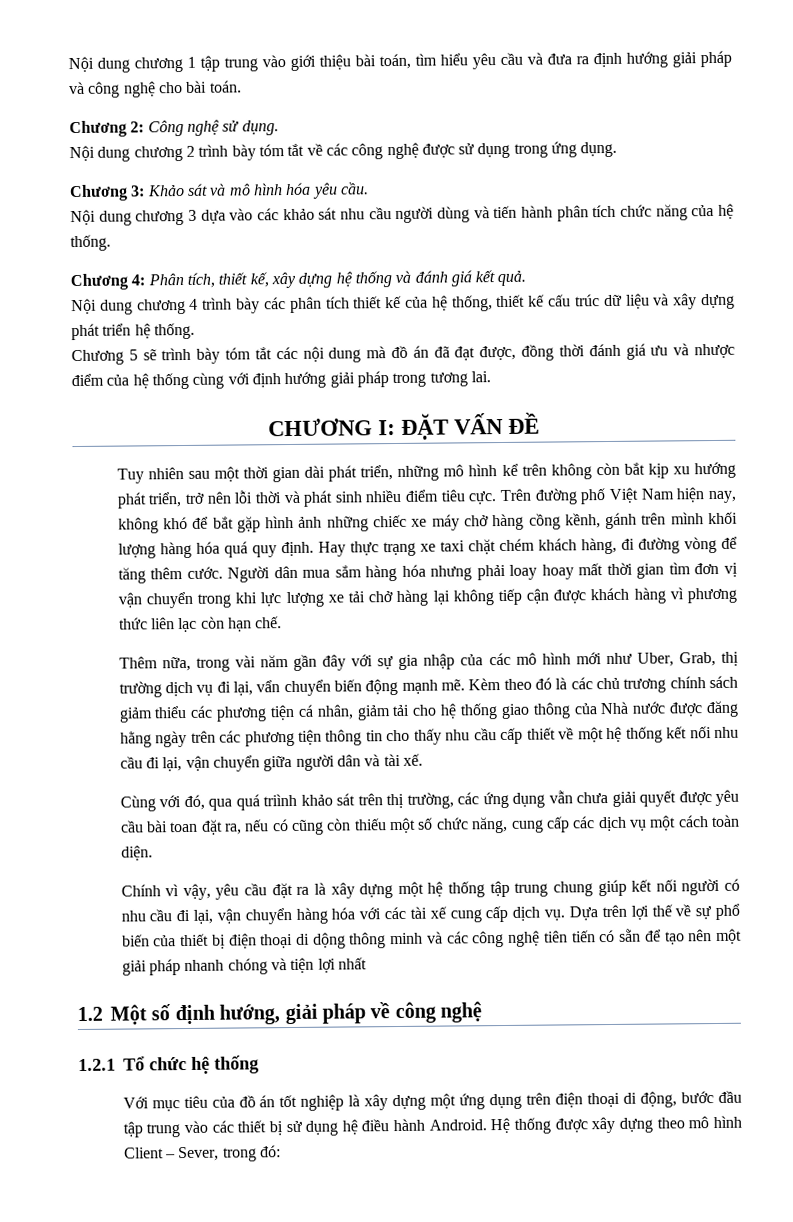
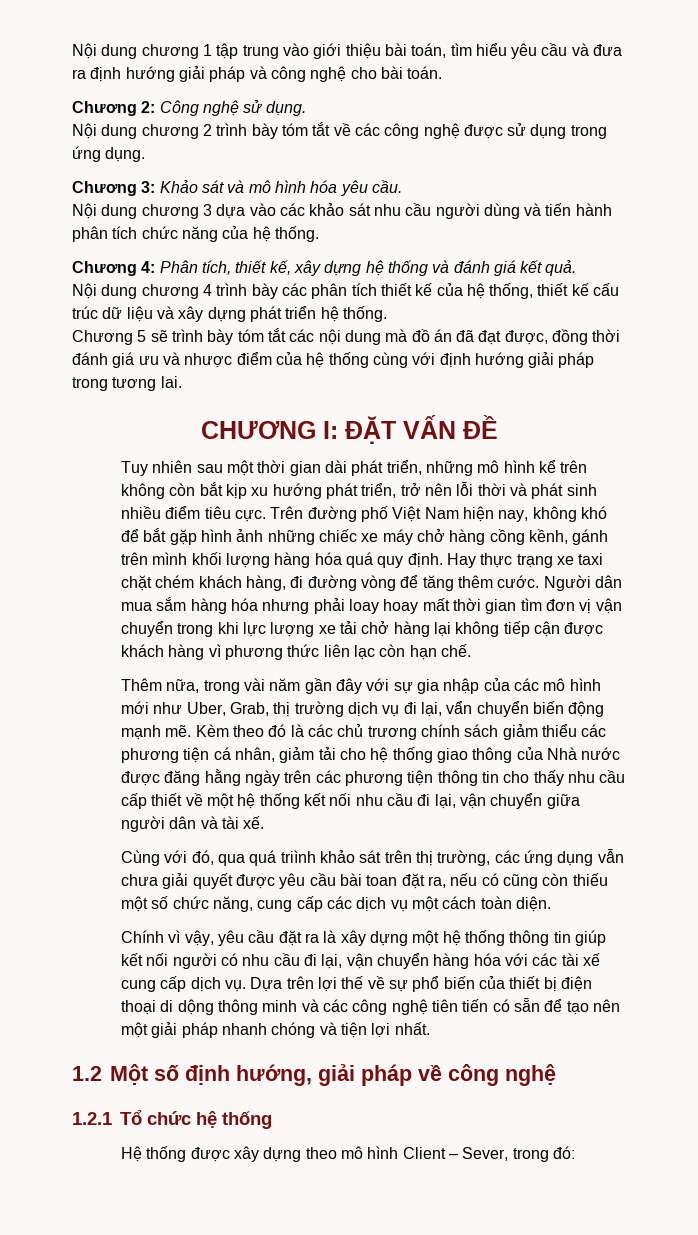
- Chính vì vậy, yêu cầu đặt ra là xây dựng một hệ thống tập trung chung giúp kết nối người có nhu cầu đi lại, vận chuyển hàng hóa với các tài xế cung cấp dịch vụ.
+ Chính vì vậy, yêu cầu đặt ra là xây dựng một hệ thống thông tin giúp kết nối người có nhu cầu đi lại, vận chuyển hàng hóa với các tài xế cung cấp dịch vụ.
- Dựa trên lợi thế về sự phổ biến của thiết bị điện thoại di dộng thông minh và các công nghệ tiên tiến có sẵn để tạo nên một giải pháp nhanh chóng và tiện lợi nhất
+ Dựa trên lợi thế về sự phổ biến của thiết bị điện thoại di dộng thông minh và các công nghệ tiên tiến có sẵn để tạo nên một giải pháp nhanh chóng và tiện lợi nhất.
- Với mục tiêu của đồ án tốt nghiệp là xây dựng một ứng dụng trên điện thoại di động, bước đầu tập trung vào các thiết bị sử dụng hệ điều hành Android.

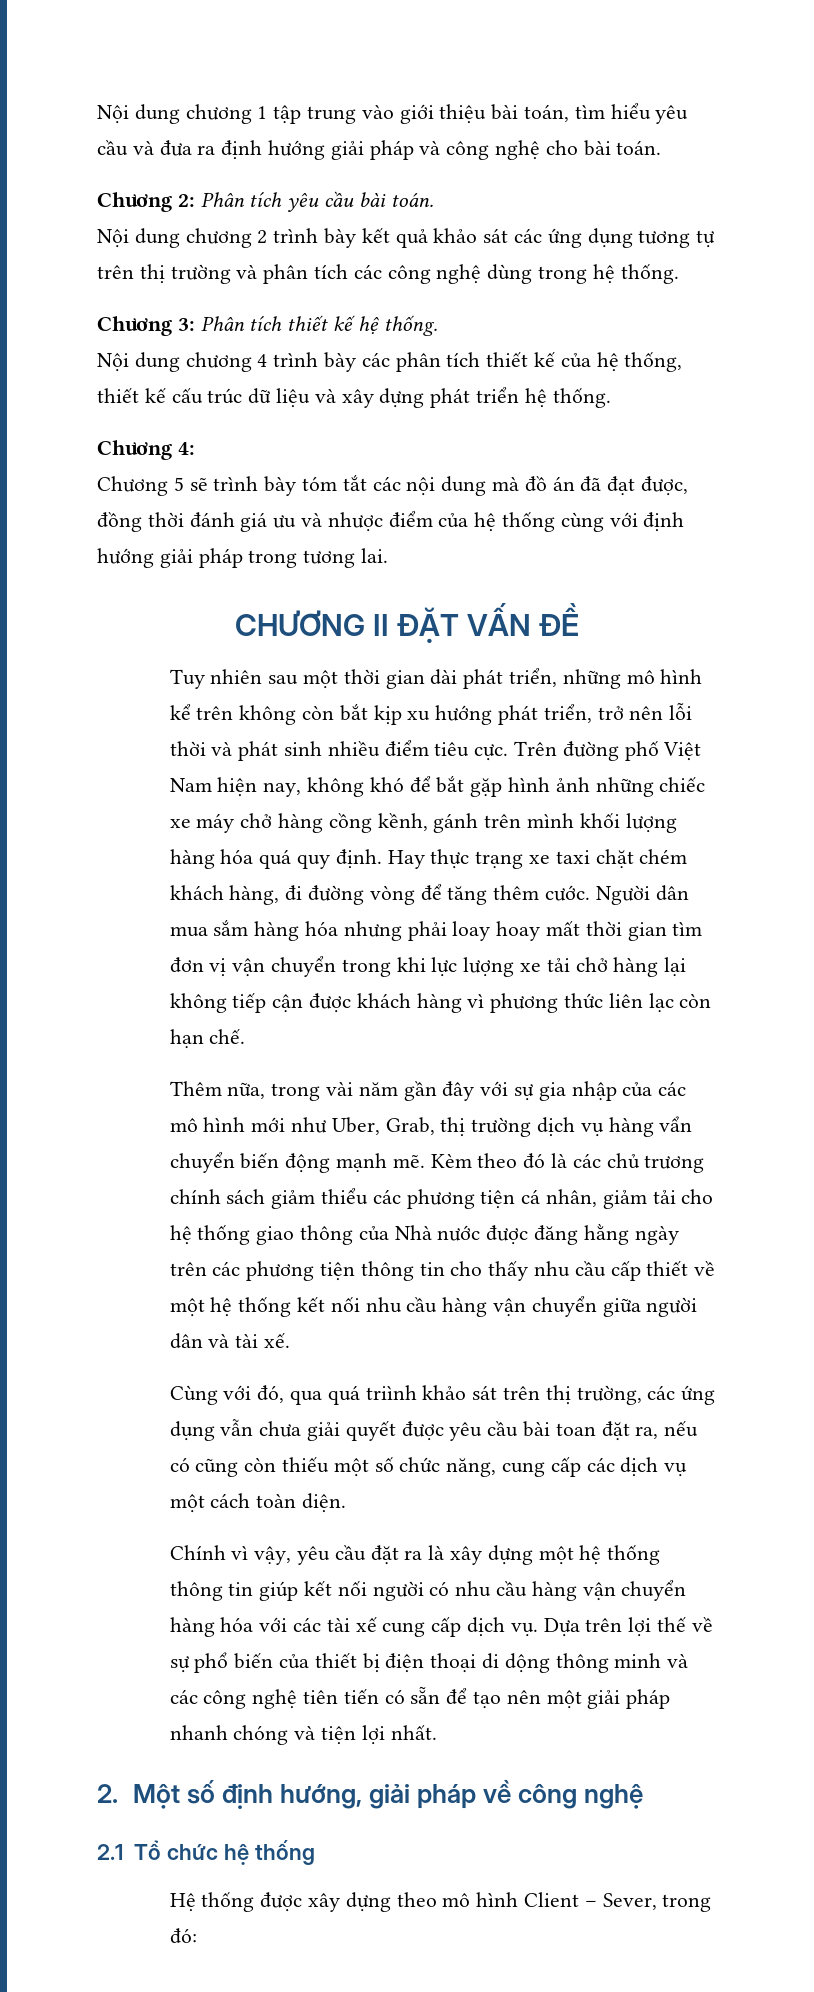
- Chương 2: Công nghệ sử dụng.
+ Chương 2: Phân tích yêu cầu bài toán.
- Nội dung chương 2 trình bày tóm tắt về các công nghệ được sử dụng trong ứng dụng.
- Chương 3: Khảo sát và mô hình hóa yêu cầu.
- Nội dung chương 3 dựa vào các khảo sát nhu cầu người dùng và tiến hành phân tích chức năng của hệ thống.
- Chương 4: Phân tích, thiết kế, xây dựng hệ thống và đánh giá kết quả.
+ Nội dung chương 2 trình bày kết quả khảo sát các ứng dụng tương tự trên thị trường và phân tích các công nghệ dùng trong hệ thống.
+ Chương 3: Phân tích thiết kế hệ thống.
+ Chương 4:
- CHƯƠNG I: ĐẶT VẤN ĐỀ
+ CHƯƠNG II ĐẶT VẤN ĐỀ
- Thêm nữa, trong vài năm gần đây với sự gia nhập của các mô hình mới như Uber, Grab, thị trường dịch vụ đi lại, vẩn chuyển biến động mạnh mẽ.
+ Thêm nữa, trong vài năm gần đây với sự gia nhập của các mô hình mới như Uber, Grab, thị trường dịch vụ hàng vẩn chuyển biến động mạnh mẽ.
- Kèm theo đó là các chủ trương chính sách giảm thiểu các phương tiện cá nhân, giảm tải cho hệ thống giao thông của Nhà nước được đăng hằng ngày trên các phương tiện thông tin cho thấy nhu cầu cấp thiết về một hệ thống kết nối nhu cầu đi lại, vận chuyển giữa người dân và tài xế.
+ Kèm theo đó là các chủ trương chính sách giảm thiểu các phương tiện cá nhân, giảm tải cho hệ thống giao thông của Nhà nước được đăng hằng ngày trên các phương tiện thông tin cho thấy nhu cầu cấp thiết về một hệ thống kết nối nhu cầu hàng vận chuyển giữa người dân và tài xế.
- Chính vì vậy, yêu cầu đặt ra là xây dựng một hệ thống thông tin giúp kết nối người có nhu cầu đi lại, vận chuyển hàng hóa với các tài xế cung cấp dịch vụ.
+ Chính vì vậy, yêu cầu đặt ra là xây dựng một hệ thống thông tin giúp kết nối người có nhu cầu hàng vận chuyển hàng hóa với các tài xế cung cấp dịch vụ.
- 1.2 Một số định hướng, giải pháp về công nghệ
+ 2. Một số định hướng, giải pháp về công nghệ
- 1.2.1 Tổ chức hệ thống
+ 2.1 Tổ chức hệ thống

